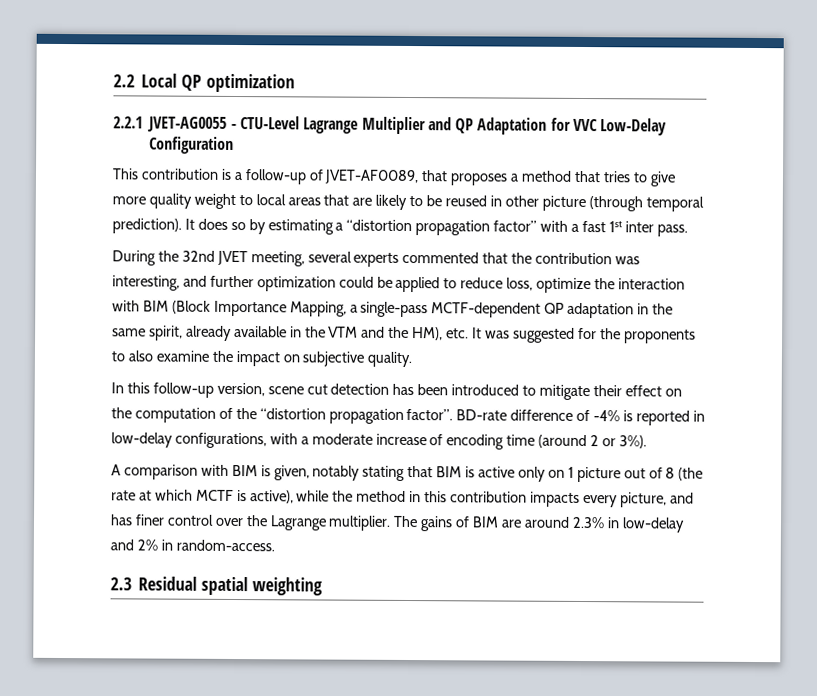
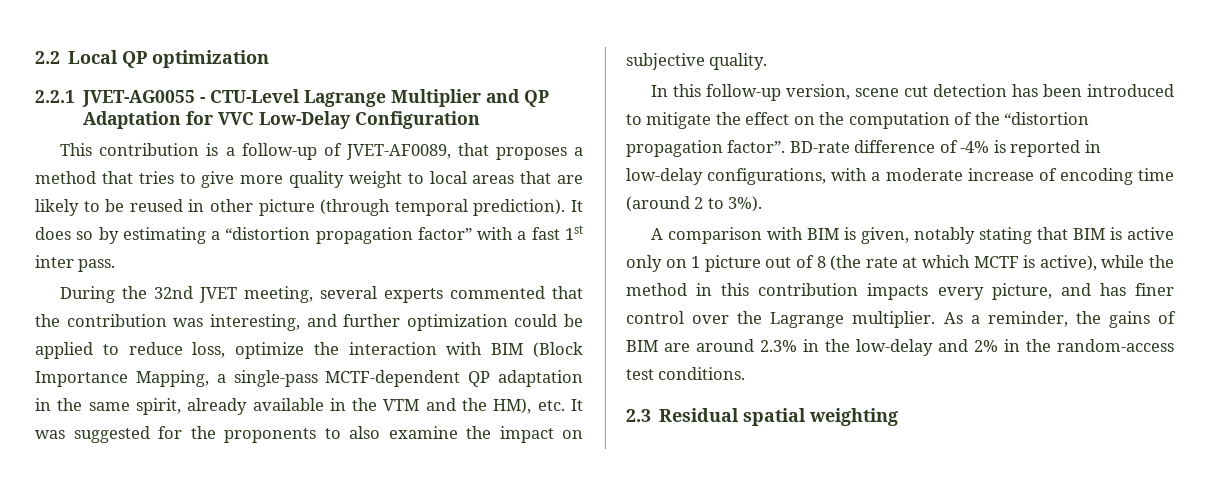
- In this follow-up version, scene cut detection has been introduced to mitigate their effect on the computation of the “distortion propagation factor”.
+ In this follow-up version, scene cut detection has been introduced to mitigate the effect on the computation of the “distortion propagation factor”.
- BD-rate difference of -4% is reported in low-delay configurations, with a moderate increase of encoding time (around 2 or 3%).
+ BD-rate difference of -4% is reported in low-delay configurations, with a moderate increase of encoding time (around 2 to 3%).
- The gains of BIM are around 2.3% in low-delay and 2% in random-access.
+ As a reminder, the gains of BIM are around 2.3% in the low-delay and 2% in the random-access test conditions.

